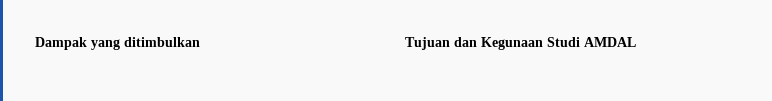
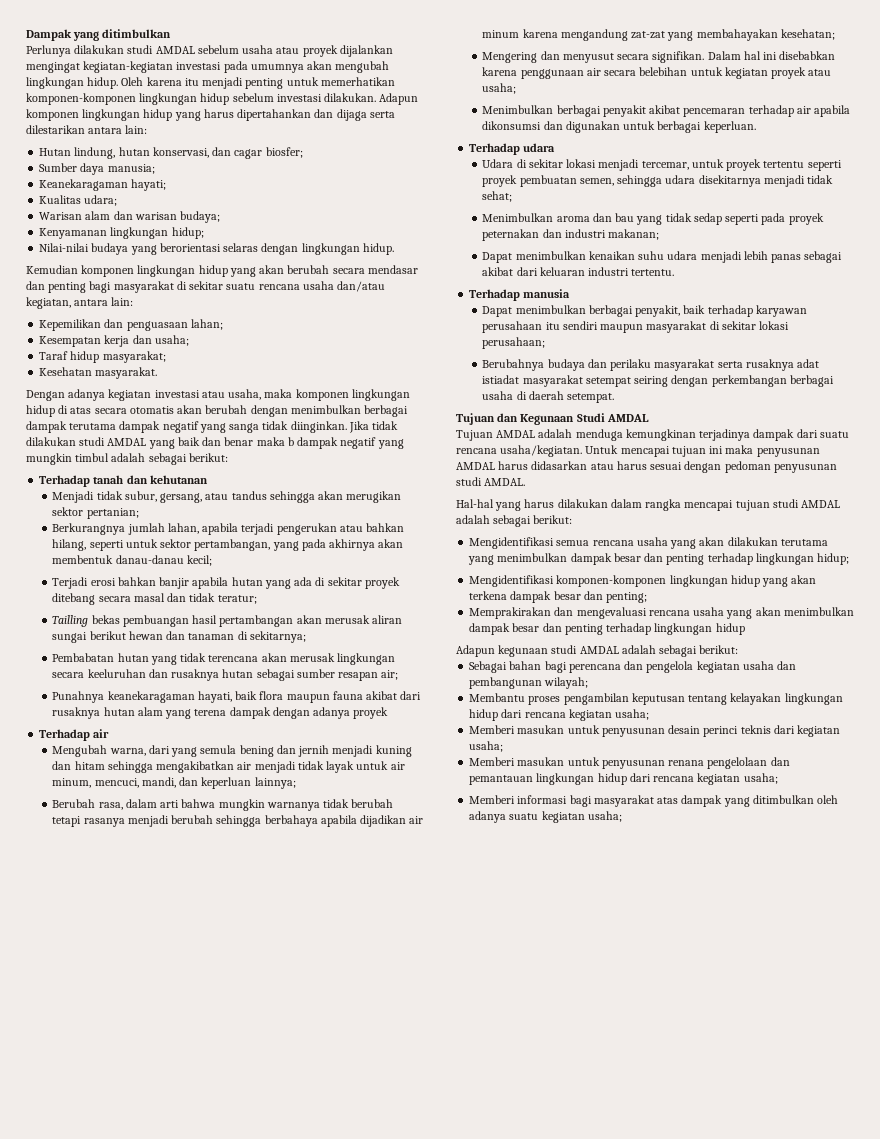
+ Perlunya dilakukan studi AMDAL sebelum usaha atau proyek dijalankan mengingat kegiatan-kegiatan investasi pada umumnya akan mengubah lingkungan hidup. Oleh karena itu menjadi penting untuk memerhatikan komponen-komponen lingkungan hidup sebelum investasi dilakukan. Adapun komponen lingkungan hidup yang harus dipertahankan dan dijaga serta dilestarikan antara lain:
+ Hutan lindung, hutan konservasi, dan cagar biosfer;
+ Sumber daya manusia;
+ Keanekaragaman hayati;
+ Kualitas udara;
+ Warisan alam dan warisan budaya;
+ Kenyamanan lingkungan hidup;
+ Nilai-nilai budaya yang berorientasi selaras dengan lingkungan hidup.
+ Kemudian komponen lingkungan hidup yang akan berubah secara mendasar dan penting bagi masyarakat di sekitar suatu rencana usaha dan/atau kegiatan, antara lain:
+ Kepemilikan dan penguasaan lahan;
+ Kesempatan kerja dan usaha;
+ Taraf hidup masyarakat;
+ Kesehatan masyarakat.
+ Dengan adanya kegiatan investasi atau usaha, maka komponen lingkungan hidup di atas secara otomatis akan berubah dengan menimbulkan berbagai dampak terutama dampak negatif yang sanga tidak diinginkan. Jika tidak dilakukan studi AMDAL yang baik dan benar maka b dampak negatif yang mungkin timbul adalah sebagai berikut:
+ Terhadap tanah dan kehutanan
+ Menjadi tidak subur, gersang, atau tandus sehingga akan merugikan sektor pertanian;
+ Berkurangnya jumlah lahan, apabila terjadi pengerukan atau bahkan hilang, seperti untuk sektor pertambangan, yang pada akhirnya akan membentuk danau-danau kecil;
+ Terjadi erosi bahkan banjir apabila hutan yang ada di sekitar proyek ditebang secara masal dan tidak teratur;
+ Tailling bekas pembuangan hasil pertambangan akan merusak aliran sungai berikut hewan dan tanaman di sekitarnya;
+ Pembabatan hutan yang tidak terencana akan merusak lingkungan secara keeluruhan dan rusaknya hutan sebagai sumber resapan air;
+ Punahnya keanekaragaman hayati, baik flora maupun fauna akibat dari rusaknya hutan alam yang terena dampak dengan adanya proyek
+ Terhadap air
+ Mengubah warna, dari yang semula bening dan jernih menjadi kuning dan hitam sehingga mengakibatkan air menjadi tidak layak untuk air minum, mencuci, mandi, dan keperluan lainnya;
+ Berubah rasa, dalam arti bahwa mungkin warnanya tidak berubah tetapi rasanya menjadi berubah sehingga berbahaya apabila dijadikan air minum karena mengandung zat-zat yang membahayakan kesehatan;
+ Mengering dan menyusut secara signifikan. Dalam hal ini disebabkan karena penggunaan air secara belebihan untuk kegiatan proyek atau usaha;
+ Menimbulkan berbagai penyakit akibat pencemaran terhadap air apabila dikonsumsi dan digunakan untuk berbagai keperluan.
+ Terhadap udara
+ Udara di sekitar lokasi menjadi tercemar, untuk proyek tertentu seperti proyek pembuatan semen, sehingga udara disekitarnya menjadi tidak sehat;
+ Menimbulkan aroma dan bau yang tidak sedap seperti pada proyek peternakan dan industri makanan;
+ Dapat menimbulkan kenaikan suhu udara menjadi lebih panas sebagai akibat dari keluaran industri tertentu.
+ Terhadap manusia
+ Dapat menimbulkan berbagai penyakit, baik terhadap karyawan perusahaan itu sendiri maupun masyarakat di sekitar lokasi perusahaan;
+ Berubahnya budaya dan perilaku masyarakat serta rusaknya adat istiadat masyarakat setempat seiring dengan perkembangan berbagai usaha di daerah setempat.
+ Tujuan AMDAL adalah menduga kemungkinan terjadinya dampak dari suatu rencana usaha/kegiatan. Untuk mencapai tujuan ini maka penyusunan AMDAL harus didasarkan atau harus sesuai dengan pedoman penyusunan studi AMDAL.
+ Hal-hal yang harus dilakukan dalam rangka mencapai tujuan studi AMDAL adalah sebagai berikut:
+ Mengidentifikasi semua rencana usaha yang akan dilakukan terutama yang menimbulkan dampak besar dan penting terhadap lingkungan hidup;
+ Mengidentifikasi komponen-komponen lingkungan hidup yang akan terkena dampak besar dan penting;
+ Memprakirakan dan mengevaluasi rencana usaha yang akan menimbulkan dampak besar dan penting terhadap lingkungan hidup
+ Adapun kegunaan studi AMDAL adalah sebagai berikut:
+ Sebagai bahan bagi perencana dan pengelola kegiatan usaha dan pembangunan wilayah;
+ Membantu proses pengambilan keputusan tentang kelayakan lingkungan hidup dari rencana kegiatan usaha;
+ Memberi masukan untuk penyusunan desain perinci teknis dari kegiatan usaha;
+ Memberi masukan untuk penyusunan renana pengelolaan dan pemantauan lingkungan hidup dari rencana kegiatan usaha;
+ Memberi informasi bagi masyarakat atas dampak yang ditimbulkan oleh adanya suatu kegiatan usaha;

